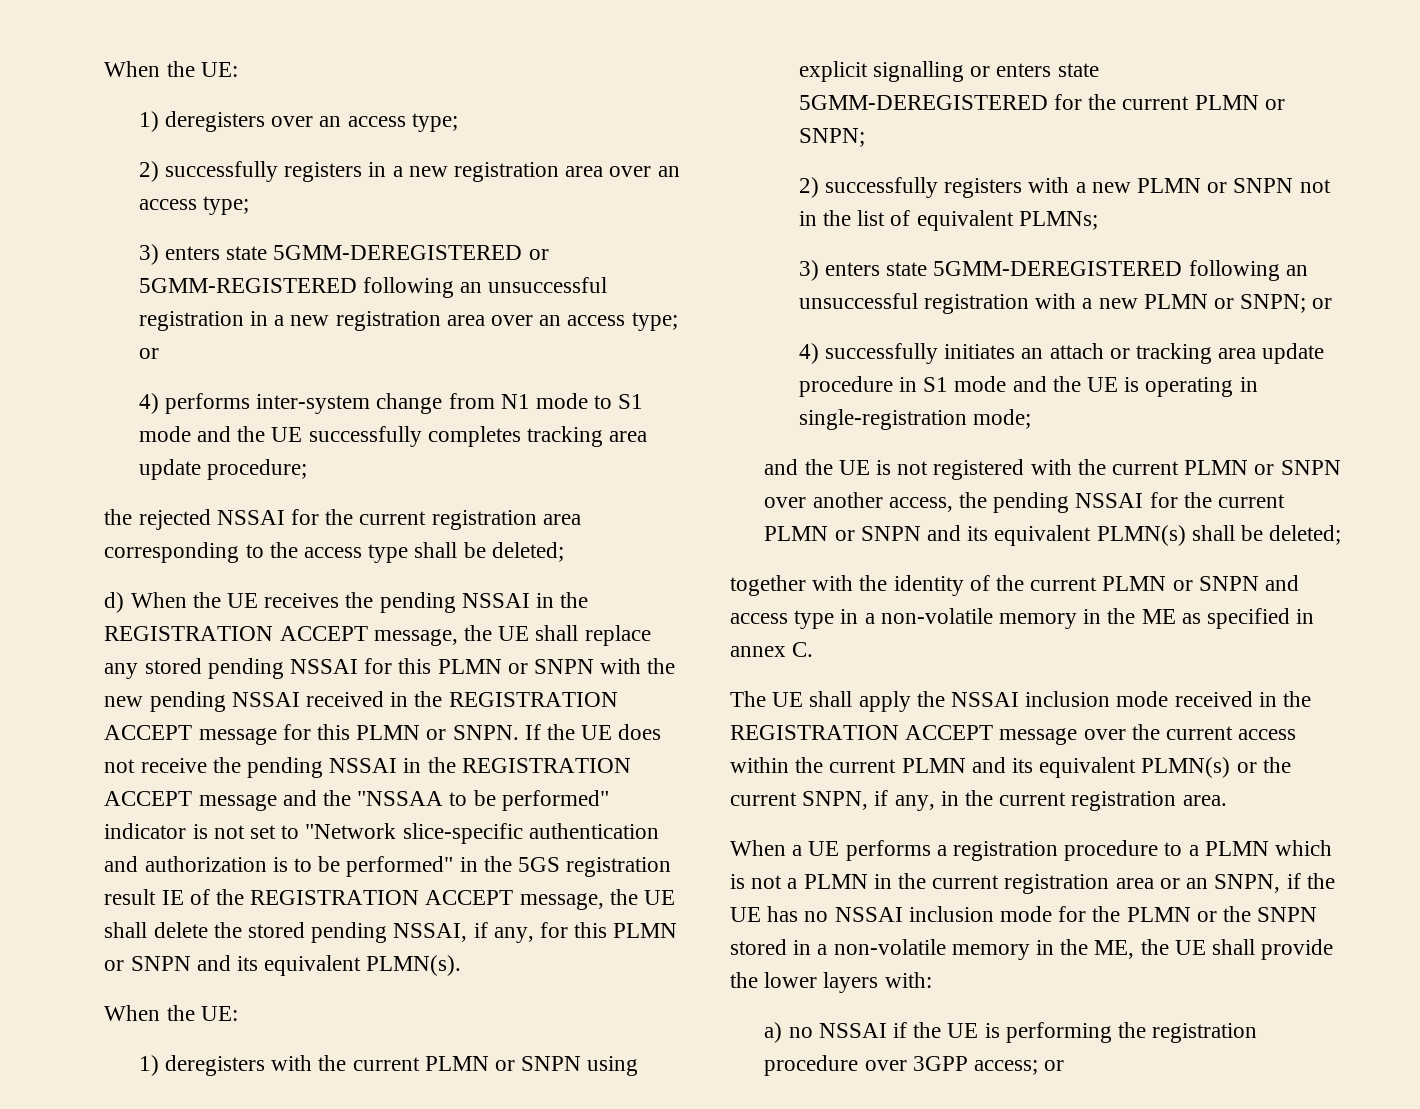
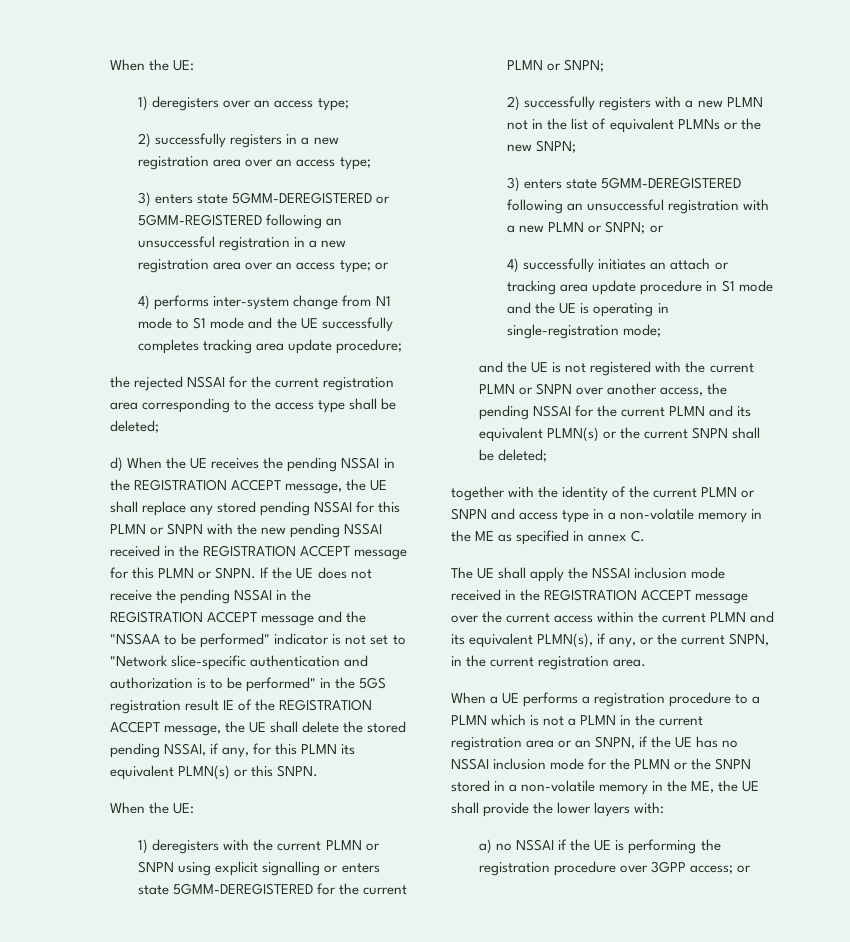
- If the UE does not receive the pending NSSAI in the REGISTRATION ACCEPT message and the "NSSAA to be performed" indicator is not set to "Network slice-specific authentication and authorization is to be performed" in the 5GS registration result IE of the REGISTRATION ACCEPT message, the UE shall delete the stored pending NSSAI, if any, for this PLMN or SNPN and its equivalent PLMN(s).
+ If the UE does not receive the pending NSSAI in the REGISTRATION ACCEPT message and the "NSSAA to be performed" indicator is not set to "Network slice-specific authentication and authorization is to be performed" in the 5GS registration result IE of the REGISTRATION ACCEPT message, the UE shall delete the stored pending NSSAI, if any, for this PLMN its equivalent PLMN(s) or this SNPN.
- 2) successfully registers with a new PLMN or SNPN not in the list of equivalent PLMNs;
+ 2) successfully registers with a new PLMN not in the list of equivalent PLMNs or the new SNPN;
- and the UE is not registered with the current PLMN or SNPN over another access, the pending NSSAI for the current PLMN or SNPN and its equivalent PLMN(s) shall be deleted;
+ and the UE is not registered with the current PLMN or SNPN over another access, the pending NSSAI for the current PLMN and its equivalent PLMN(s) or the current SNPN shall be deleted;
- The UE shall apply the NSSAI inclusion mode received in the REGISTRATION ACCEPT message over the current access within the current PLMN and its equivalent PLMN(s) or the current SNPN, if any, in the current registration area.
+ The UE shall apply the NSSAI inclusion mode received in the REGISTRATION ACCEPT message over the current access within the current PLMN and its equivalent PLMN(s), if any, or the current SNPN, in the current registration area.

